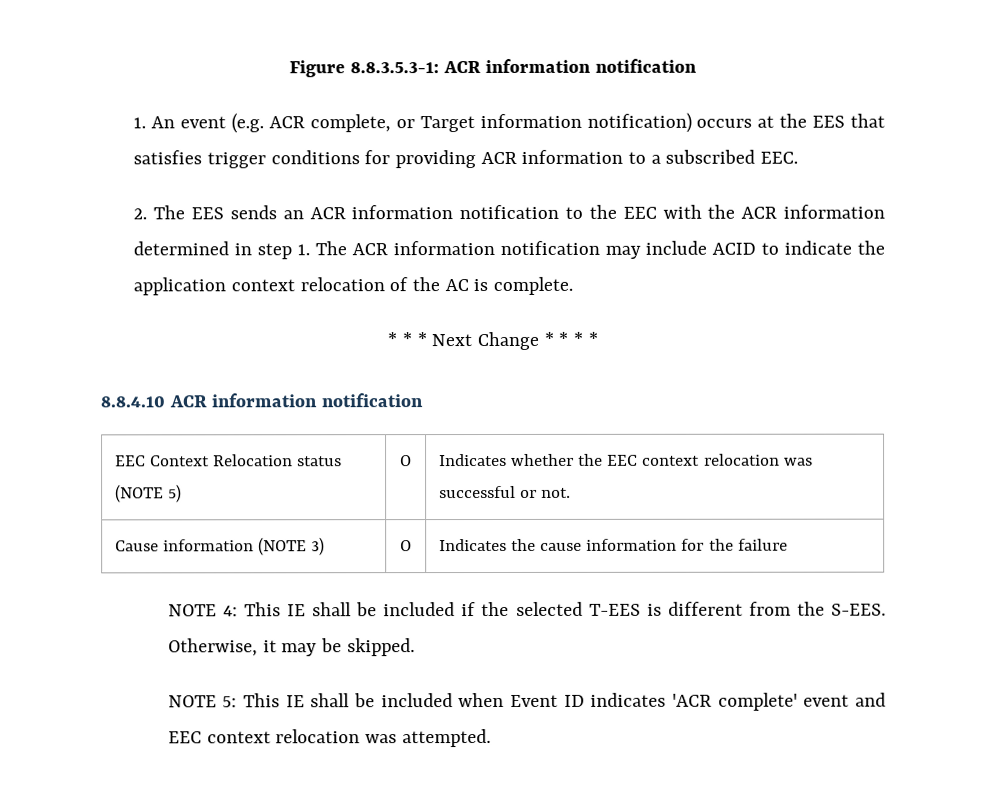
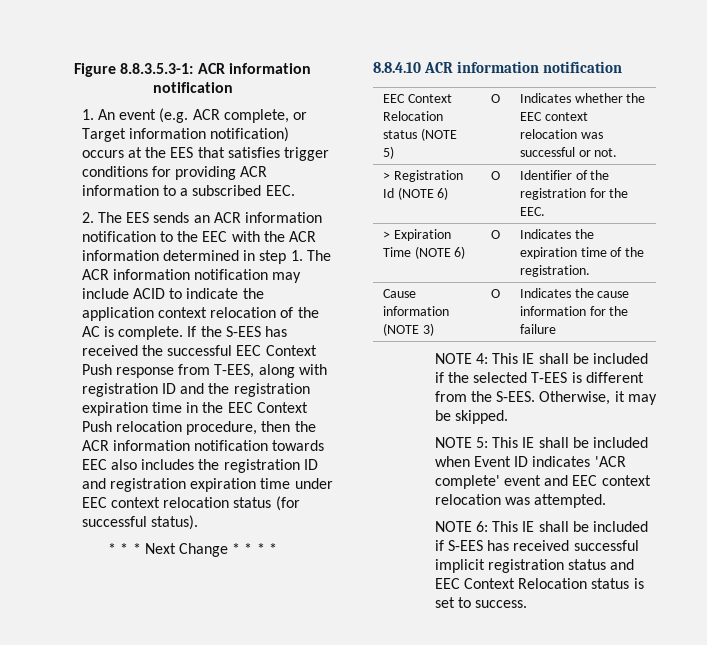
+ If the S-EES has received the successful EEC Context Push response from T-EES, along with registration ID and the registration expiration time in the EEC Context Push relocation procedure, then the ACR information notification towards EEC also includes the registration ID and registration expiration time under EEC context relocation status (for successful status).
+ > Registration Id (NOTE 6) | O | Identifier of the registration for the EEC.
+ > Expiration Time (NOTE 6) | O | Indicates the expiration time of the registration.
+ NOTE 6: This IE shall be included if S-EES has received successful implicit registration status and EEC Context Relocation status is set to success.

